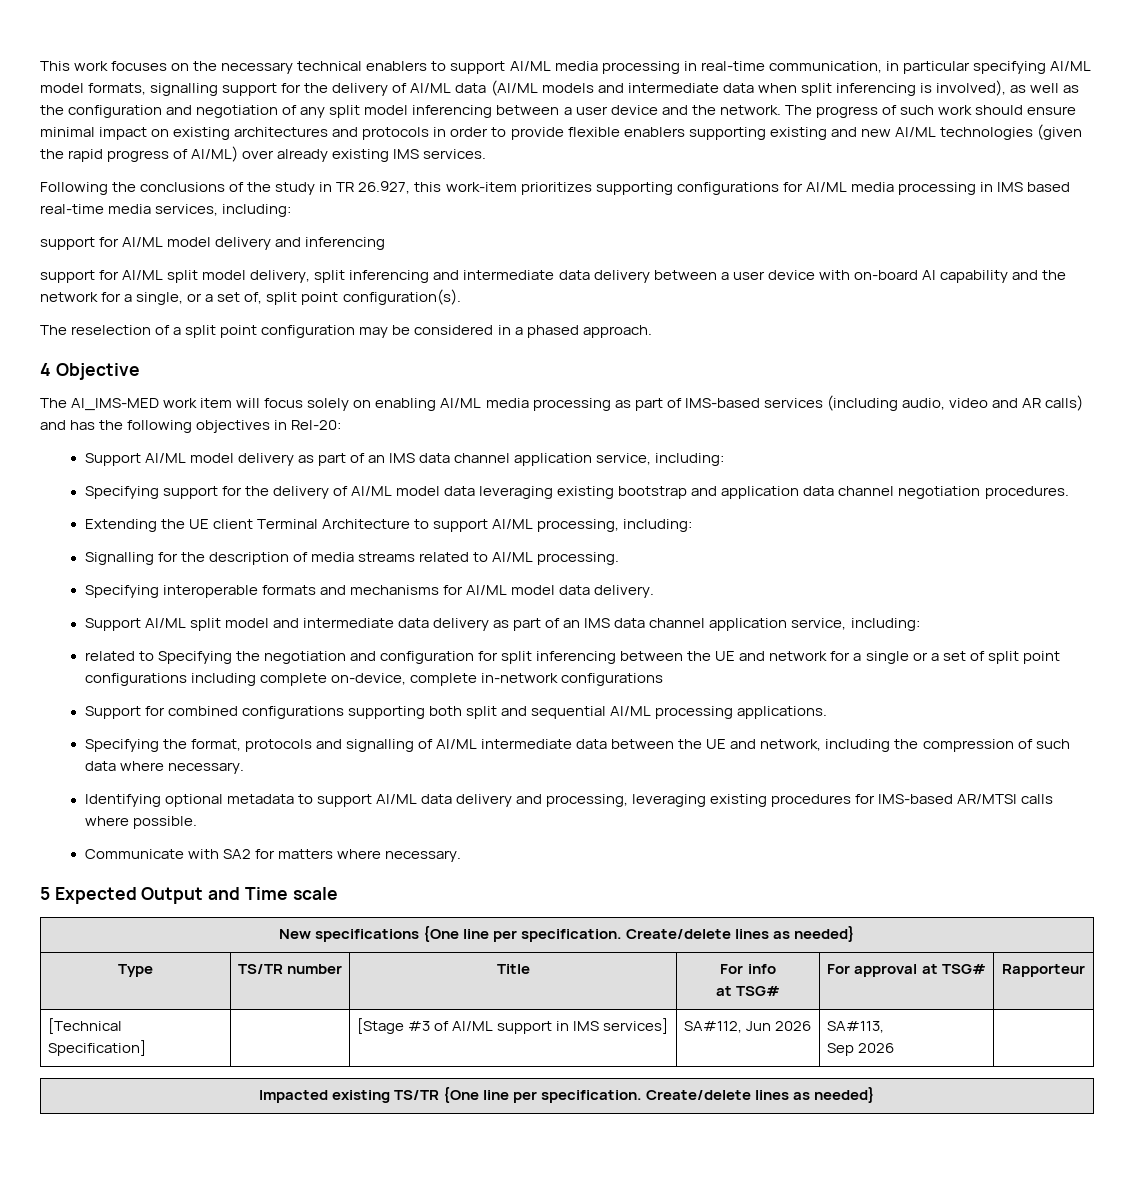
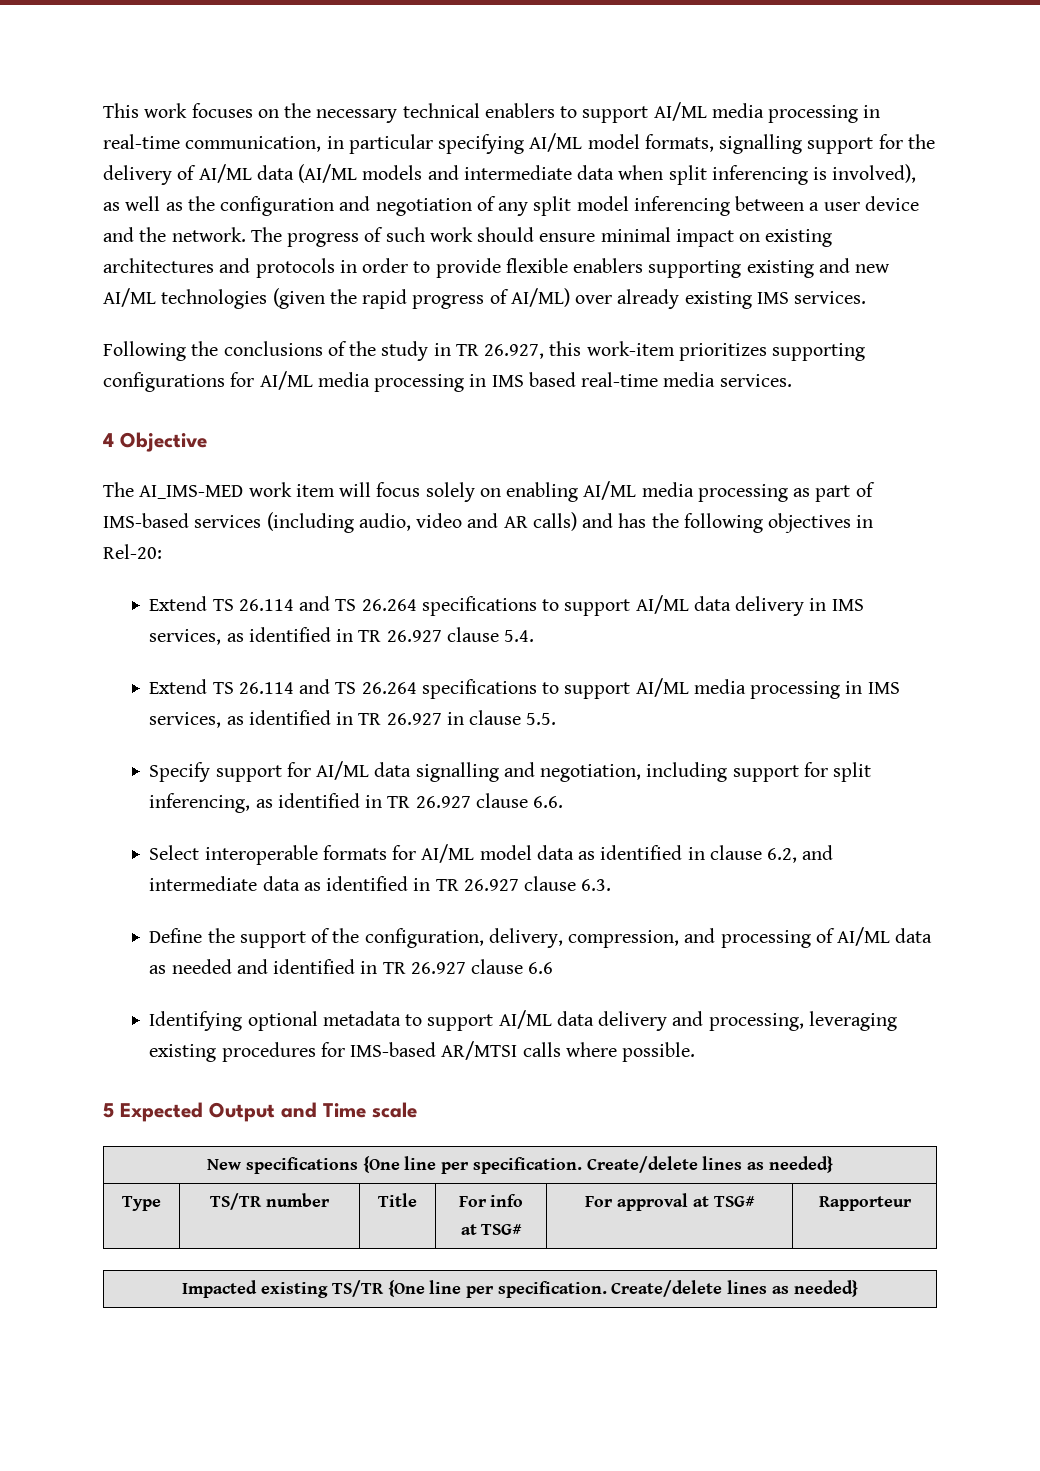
- Following the conclusions of the study in TR 26.927, this work-item prioritizes supporting configurations for AI/ML media processing in IMS based real-time media services, including:
- support for AI/ML model delivery and inferencing
- support for AI/ML split model delivery, split inferencing and intermediate data delivery between a user device with on-board AI capability and the network for a single, or a set of, split point configuration(s).
- The reselection of a split point configuration may be considered in a phased approach.
+ Following the conclusions of the study in TR 26.927, this work-item prioritizes supporting configurations for AI/ML media processing in IMS based real-time media services.
- Support AI/ML model delivery as part of an IMS data channel application service, including:
- Specifying support for the delivery of AI/ML model data leveraging existing bootstrap and application data channel negotiation procedures.
- Extending the UE client Terminal Architecture to support AI/ML processing, including:
- Signalling for the description of media streams related to AI/ML processing.
- Specifying interoperable formats and mechanisms for AI/ML model data delivery.
- Support AI/ML split model and intermediate data delivery as part of an IMS data channel application service, including:
- related to Specifying the negotiation and configuration for split inferencing between the UE and network for a single or a set of split point configurations including complete on-device, complete in-network configurations
- Support for combined configurations supporting both split and sequential AI/ML processing applications.
- Specifying the format, protocols and signalling of AI/ML intermediate data between the UE and network, including the compression of such data where necessary.
+ Extend TS 26.114 and TS 26.264 specifications to support AI/ML data delivery in IMS services, as identified in TR 26.927 clause 5.4.
+ Extend TS 26.114 and TS 26.264 specifications to support AI/ML media processing in IMS services, as identified in TR 26.927 in clause 5.5.
+ Specify support for AI/ML data signalling and negotiation, including support for split inferencing, as identified in TR 26.927 clause 6.6.
+ Select interoperable formats for AI/ML model data as identified in clause 6.2, and intermediate data as identified in TR 26.927 clause 6.3.
+ Define the support of the configuration, delivery, compression, and processing of AI/ML data as needed and identified in TR 26.927 clause 6.6
- Communicate with SA2 for matters where necessary.
- [Technical Specification] | | [Stage #3 of AI/ML support in IMS services] | SA#112, Jun 2026 | SA#113,
- Sep 2026 |

